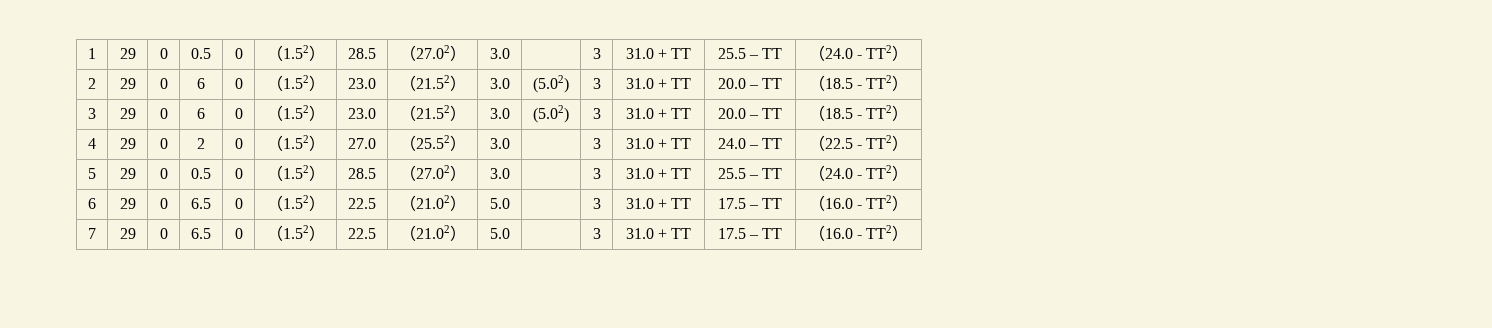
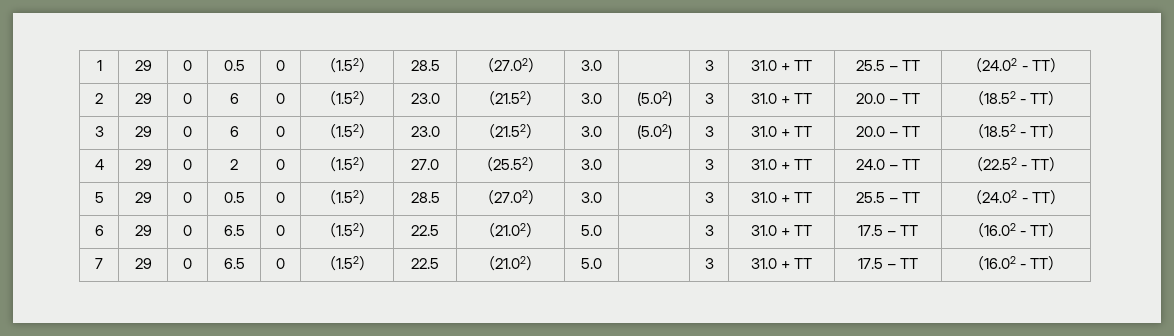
- 1 | 29 | 0 | 0.5 | 0 | （1.52） | 28.5 | （27.02） | 3.0 | | 3 | 31.0 + TT | 25.5 – TT | （24.0 - TT2）
+ 1 | 29 | 0 | 0.5 | 0 | （1.52） | 28.5 | （27.02） | 3.0 | | 3 | 31.0 + TT | 25.5 – TT | （24.02 - TT）
- 2 | 29 | 0 | 6 | 0 | （1.52） | 23.0 | （21.52） | 3.0 | (5.02) | 3 | 31.0 + TT | 20.0 – TT | （18.5 - TT2）
+ 2 | 29 | 0 | 6 | 0 | （1.52） | 23.0 | （21.52） | 3.0 | (5.02) | 3 | 31.0 + TT | 20.0 – TT | （18.52 - TT）
- 3 | 29 | 0 | 6 | 0 | （1.52） | 23.0 | （21.52） | 3.0 | (5.02) | 3 | 31.0 + TT | 20.0 – TT | （18.5 - TT2）
+ 3 | 29 | 0 | 6 | 0 | （1.52） | 23.0 | （21.52） | 3.0 | (5.02) | 3 | 31.0 + TT | 20.0 – TT | （18.52 - TT）
- 4 | 29 | 0 | 2 | 0 | （1.52） | 27.0 | （25.52） | 3.0 | | 3 | 31.0 + TT | 24.0 – TT | （22.5 - TT2）
+ 4 | 29 | 0 | 2 | 0 | （1.52） | 27.0 | （25.52） | 3.0 | | 3 | 31.0 + TT | 24.0 – TT | （22.52 - TT）
- 5 | 29 | 0 | 0.5 | 0 | （1.52） | 28.5 | （27.02） | 3.0 | | 3 | 31.0 + TT | 25.5 – TT | （24.0 - TT2）
+ 5 | 29 | 0 | 0.5 | 0 | （1.52） | 28.5 | （27.02） | 3.0 | | 3 | 31.0 + TT | 25.5 – TT | （24.02 - TT）
- 6 | 29 | 0 | 6.5 | 0 | （1.52） | 22.5 | （21.02） | 5.0 | | 3 | 31.0 + TT | 17.5 – TT | （16.0 - TT2）
+ 6 | 29 | 0 | 6.5 | 0 | （1.52） | 22.5 | （21.02） | 5.0 | | 3 | 31.0 + TT | 17.5 – TT | （16.02 - TT）
- 7 | 29 | 0 | 6.5 | 0 | （1.52） | 22.5 | （21.02） | 5.0 | | 3 | 31.0 + TT | 17.5 – TT | （16.0 - TT2）
+ 7 | 29 | 0 | 6.5 | 0 | （1.52） | 22.5 | （21.02） | 5.0 | | 3 | 31.0 + TT | 17.5 – TT | （16.02 - TT）

